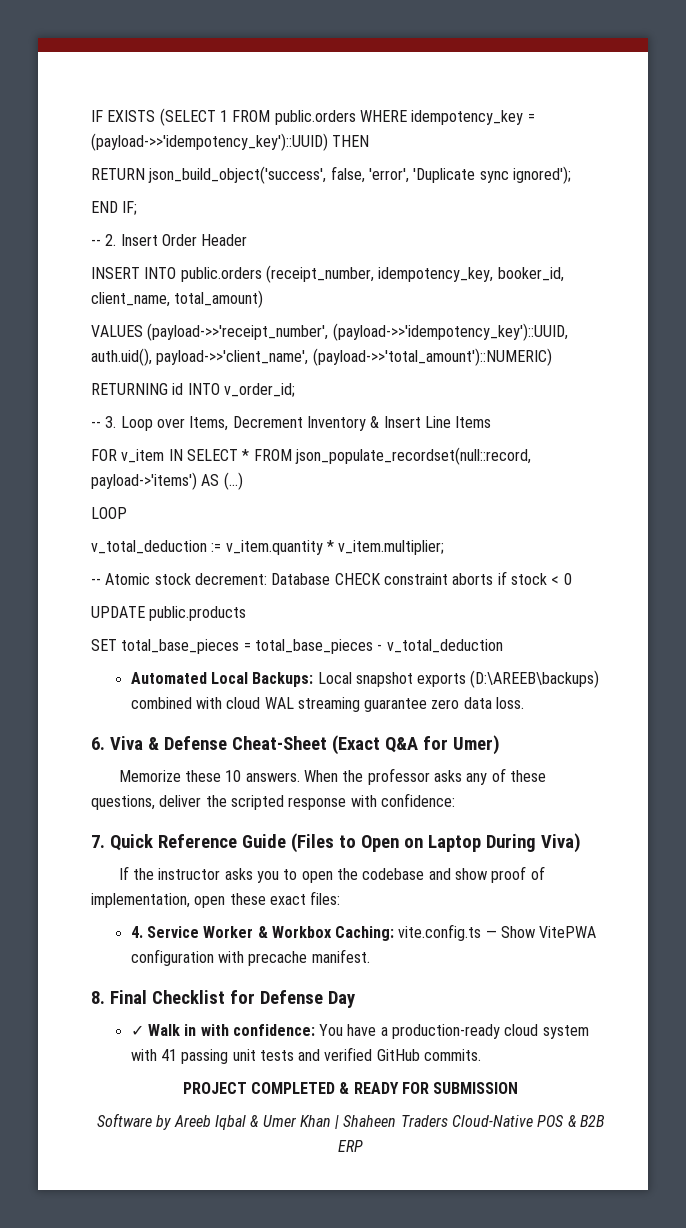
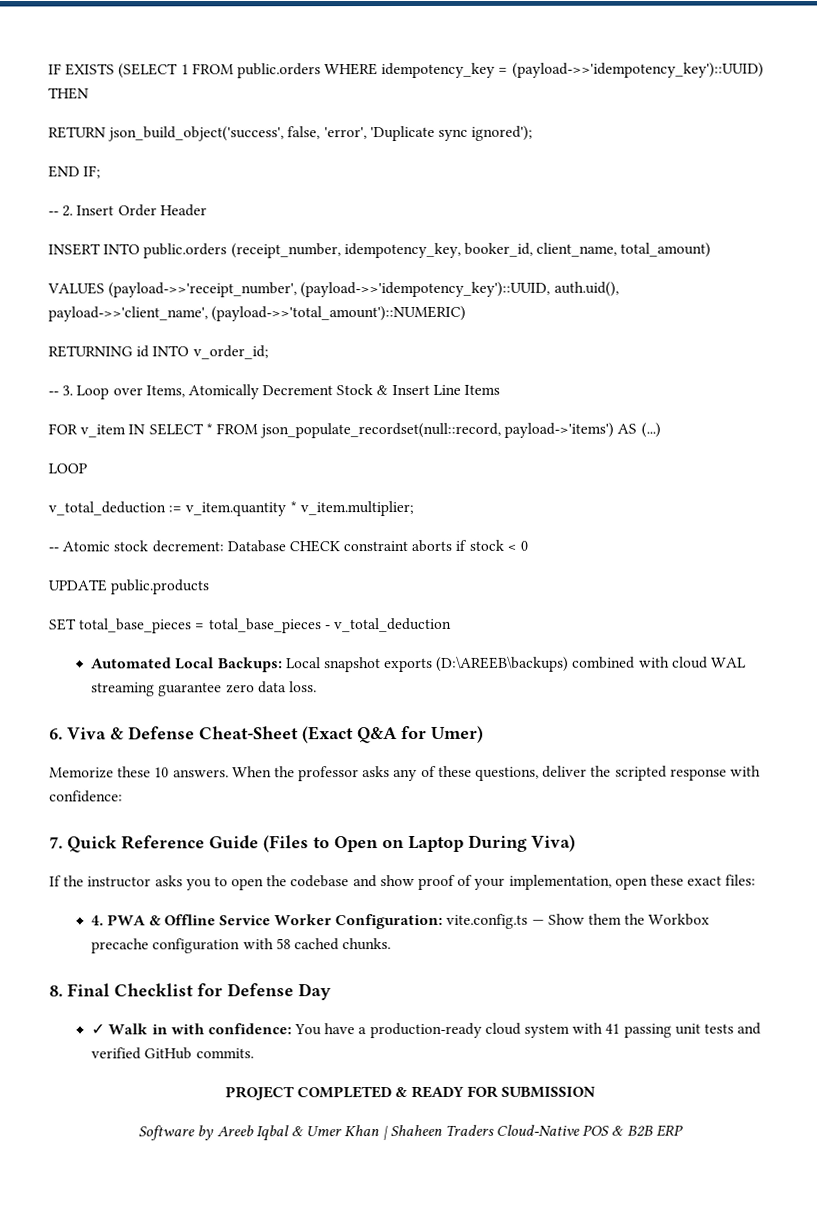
- -- 3. Loop over Items, Decrement Inventory & Insert Line Items
+ -- 3. Loop over Items, Atomically Decrement Stock & Insert Line Items
- If the instructor asks you to open the codebase and show proof of implementation, open these exact files:
+ If the instructor asks you to open the codebase and show proof of your implementation, open these exact files:
- 4. Service Worker & Workbox Caching: vite.config.ts — Show VitePWA configuration with precache manifest.
+ 4. PWA & Offline Service Worker Configuration: vite.config.ts — Show them the Workbox precache configuration with 58 cached chunks.

